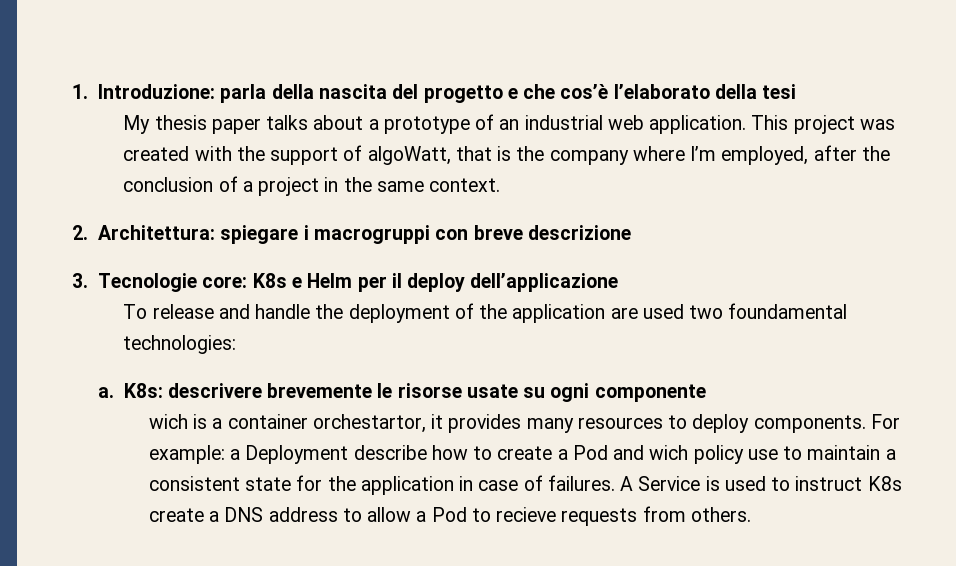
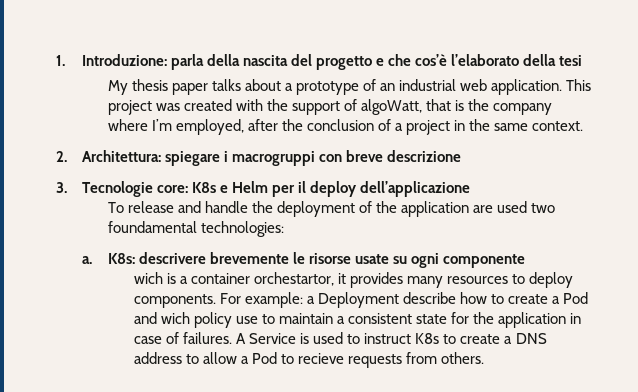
- A Service is used to instruct K8s create a DNS address to allow a Pod to recieve requests from others.
+ A Service is used to instruct K8s to create a DNS address to allow a Pod to recieve requests from others.

